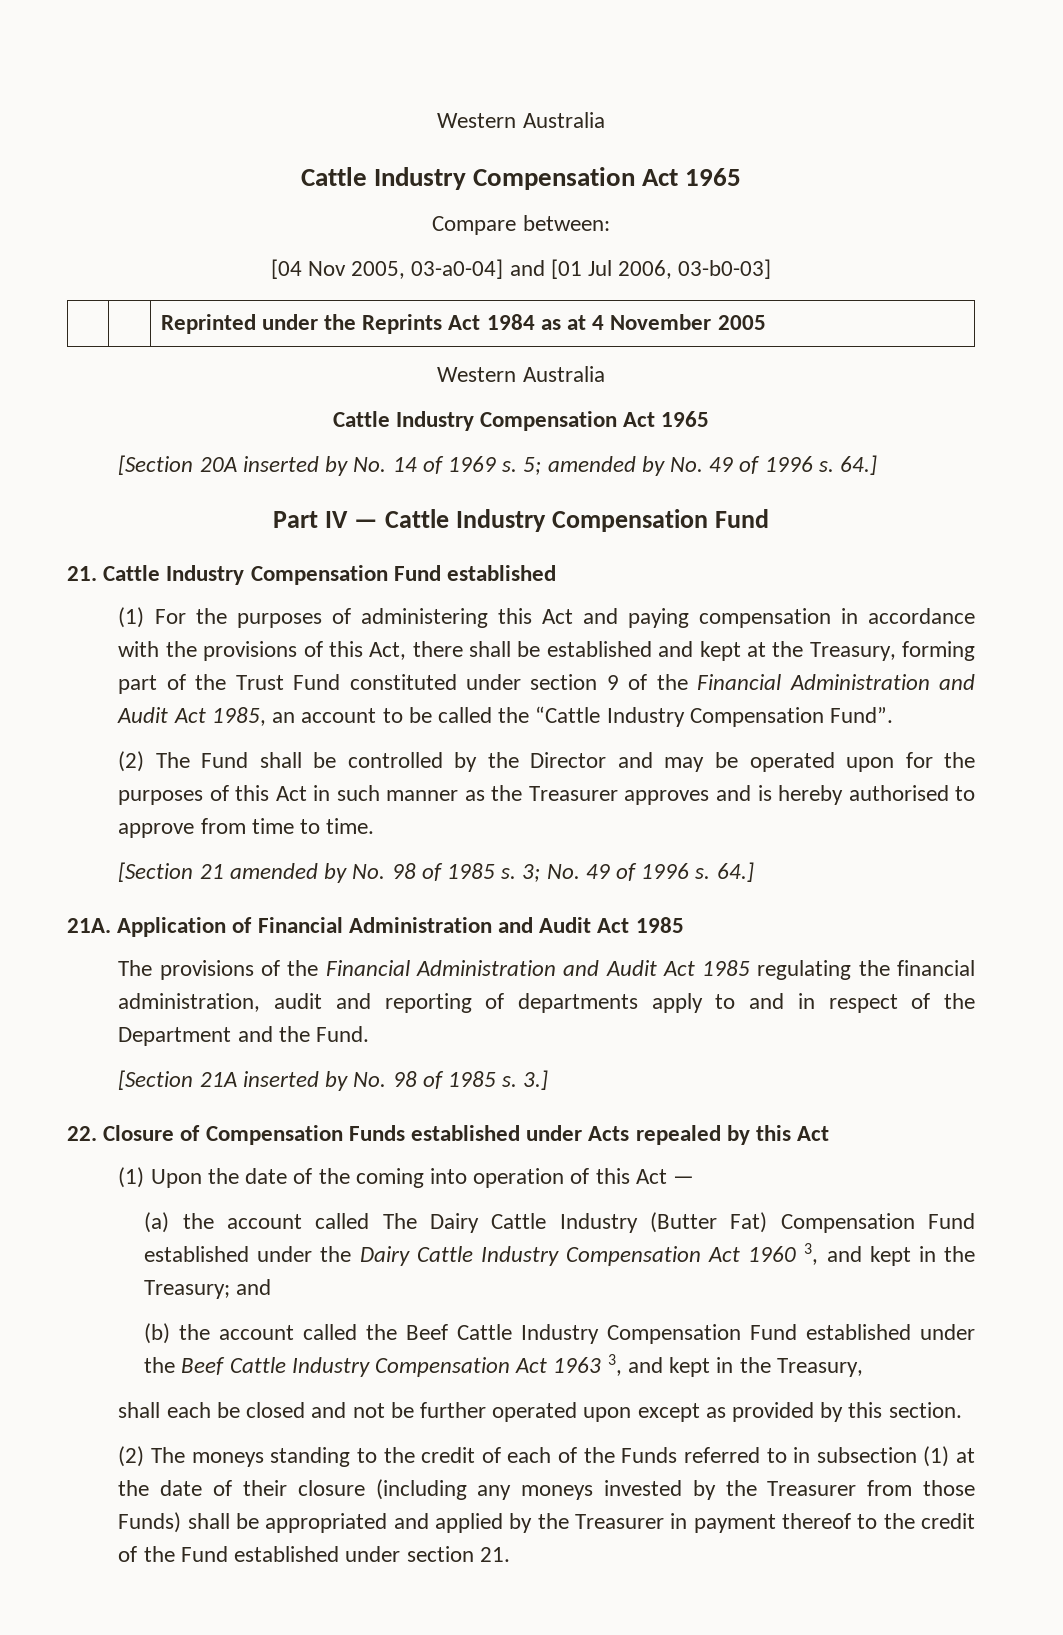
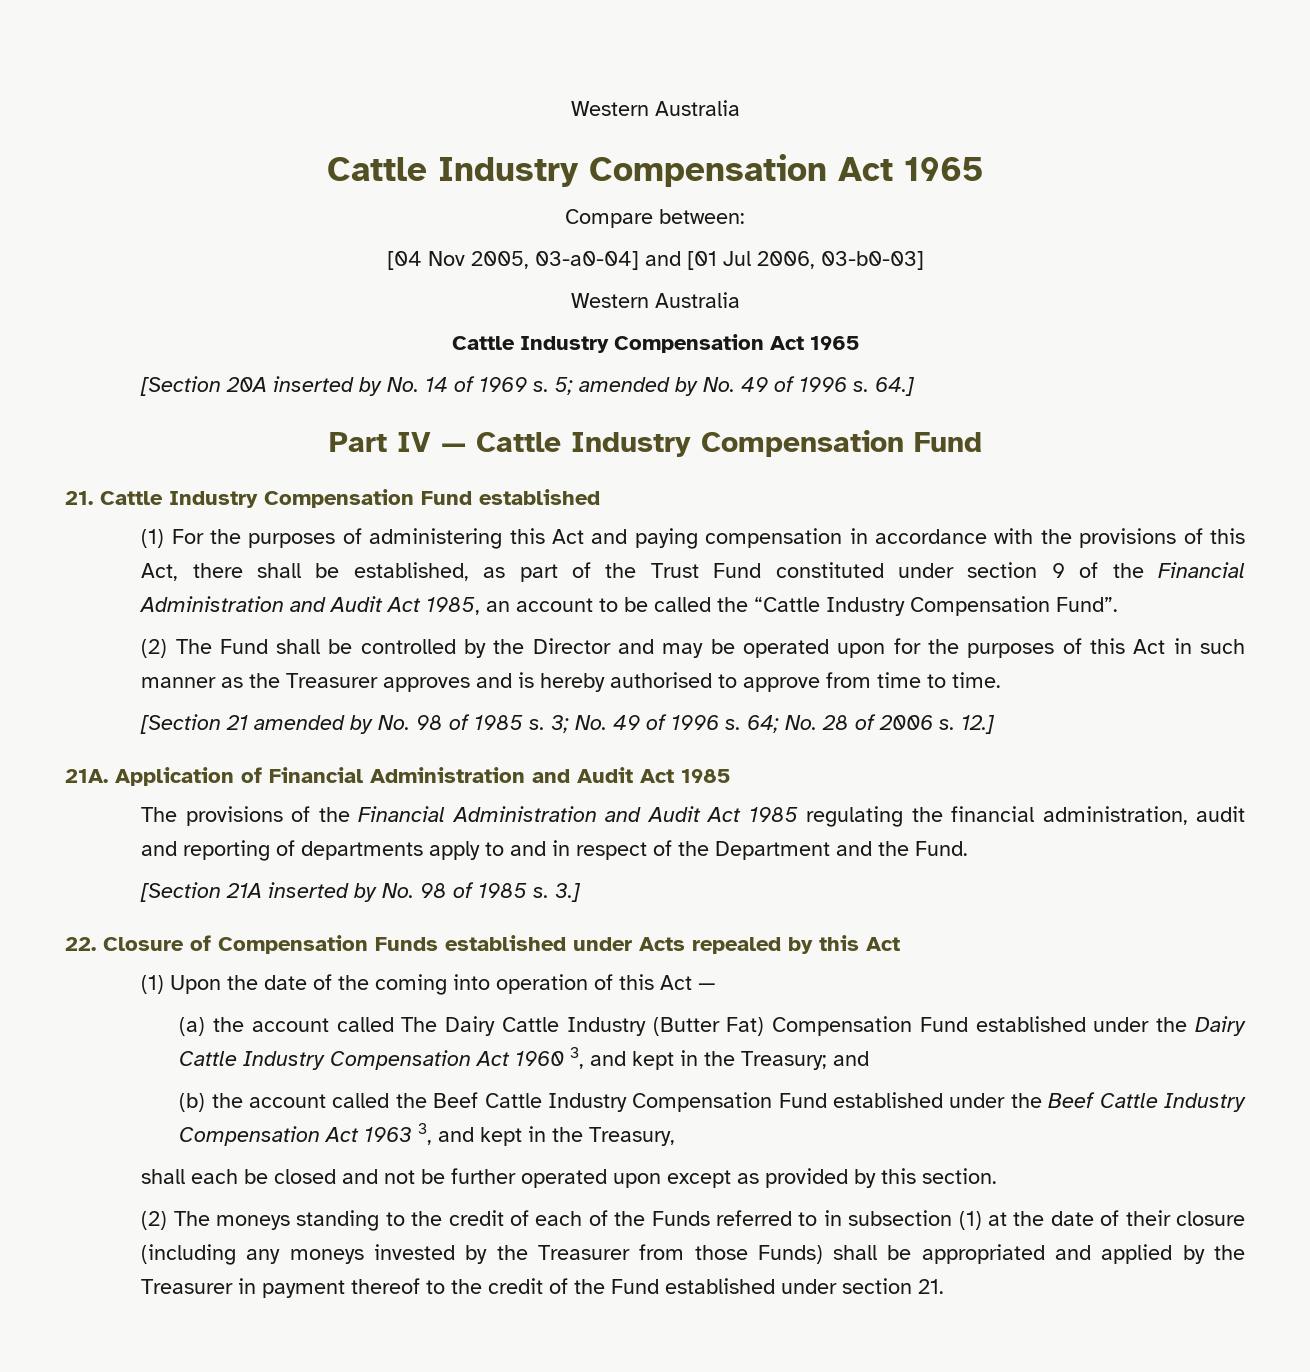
- | | Reprinted under the Reprints Act 1984 as at 4 November 2005
- (1) For the purposes of administering this Act and paying compensation in accordance with the provisions of this Act, there shall be established and kept at the Treasury, forming part of the Trust Fund constituted under section 9 of the Financial Administration and Audit Act 1985, an account to be called the “Cattle Industry Compensation Fund”.
+ (1) For the purposes of administering this Act and paying compensation in accordance with the provisions of this Act, there shall be established, as part of the Trust Fund constituted under section 9 of the Financial Administration and Audit Act 1985, an account to be called the “Cattle Industry Compensation Fund”.
- 3; No. 49 of 1996 s. 64.]
+ 3; No. 49 of 1996 s. 64; No. 28 of 2006 s. 12.]

